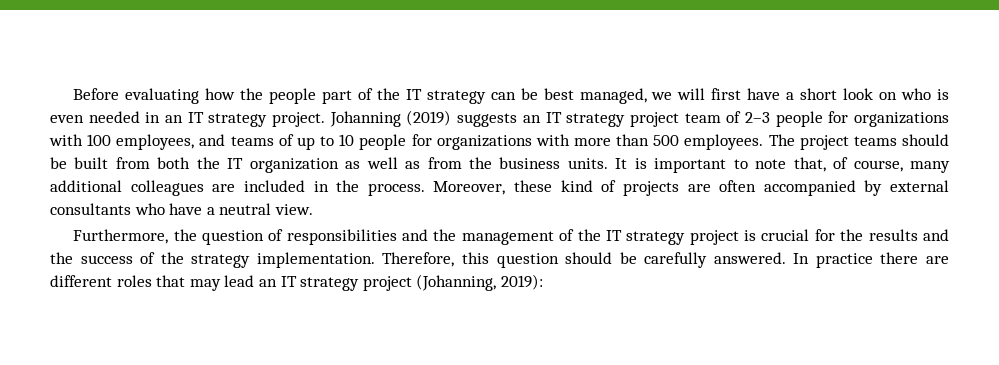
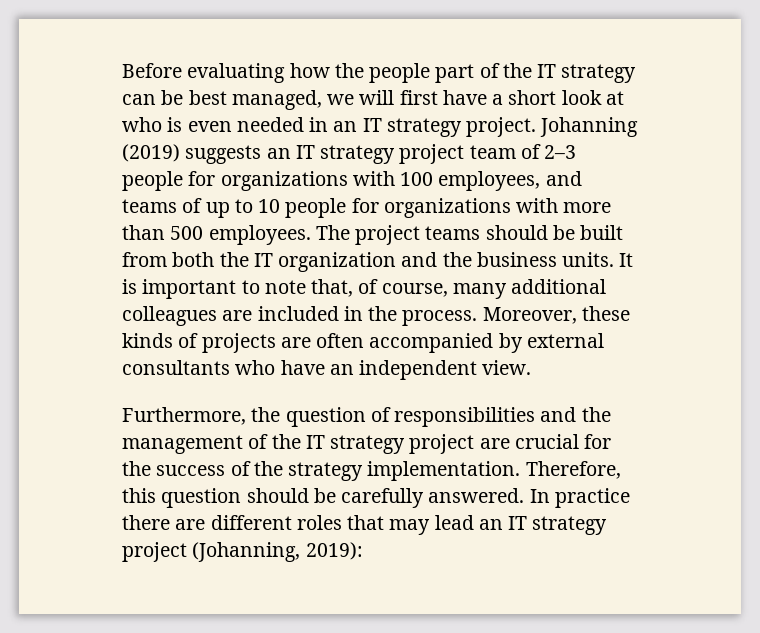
- Before evaluating how the people part of the IT strategy can be best managed, we will first have a short look on who is even needed in an IT strategy project.
+ Before evaluating how the people part of the IT strategy can be best managed, we will first have a short look at who is even needed in an IT strategy project.
- The project teams should be built from both the IT organization as well as from the business units.
+ The project teams should be built from both the IT organization and the business units.
- Moreover, these kind of projects are often accompanied by external consultants who have a neutral view.
+ Moreover, these kinds of projects are often accompanied by external consultants who have an independent view.
- Furthermore, the question of responsibilities and the management of the IT strategy project is crucial for the results and the success of the strategy implementation.
+ Furthermore, the question of responsibilities and the management of the IT strategy project are crucial for the success of the strategy implementation.

